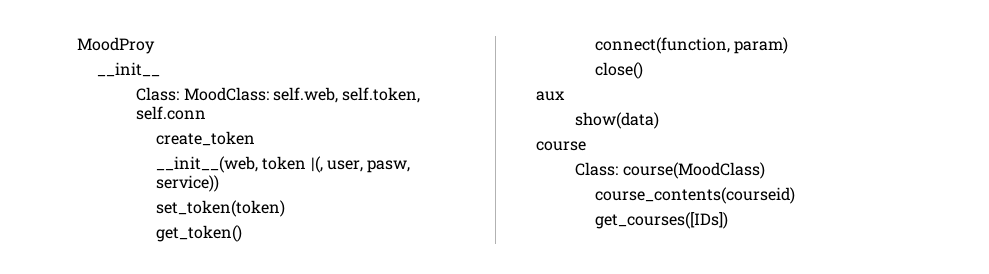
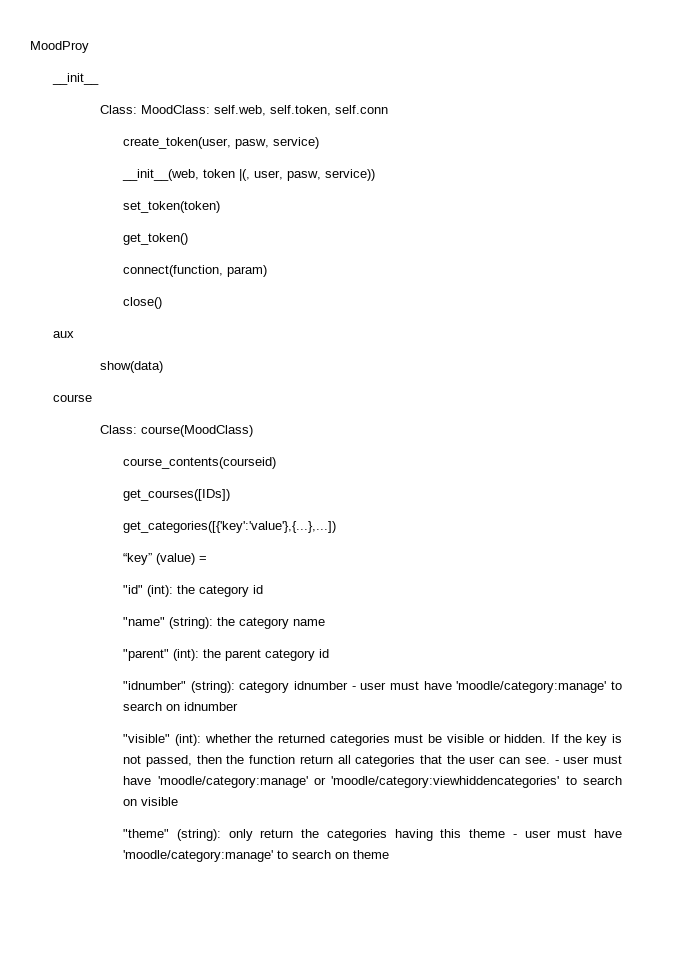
- create_token
+ create_token(user, pasw, service)
+ get_categories([{'key':'value'},{...},...])
+ “key” (value) =
+ "id" (int): the category id
+ "name" (string): the category name
+ "parent" (int): the parent category id
+ "idnumber" (string): category idnumber - user must have 'moodle/category:manage' to search on idnumber
+ "visible" (int): whether the returned categories must be visible or hidden. If the key is not passed, then the function return all categories that the user can see. - user must have 'moodle/category:manage' or 'moodle/category:viewhiddencategories' to search on visible
+ "theme" (string): only return the categories having this theme - user must have 'moodle/category:manage' to search on theme

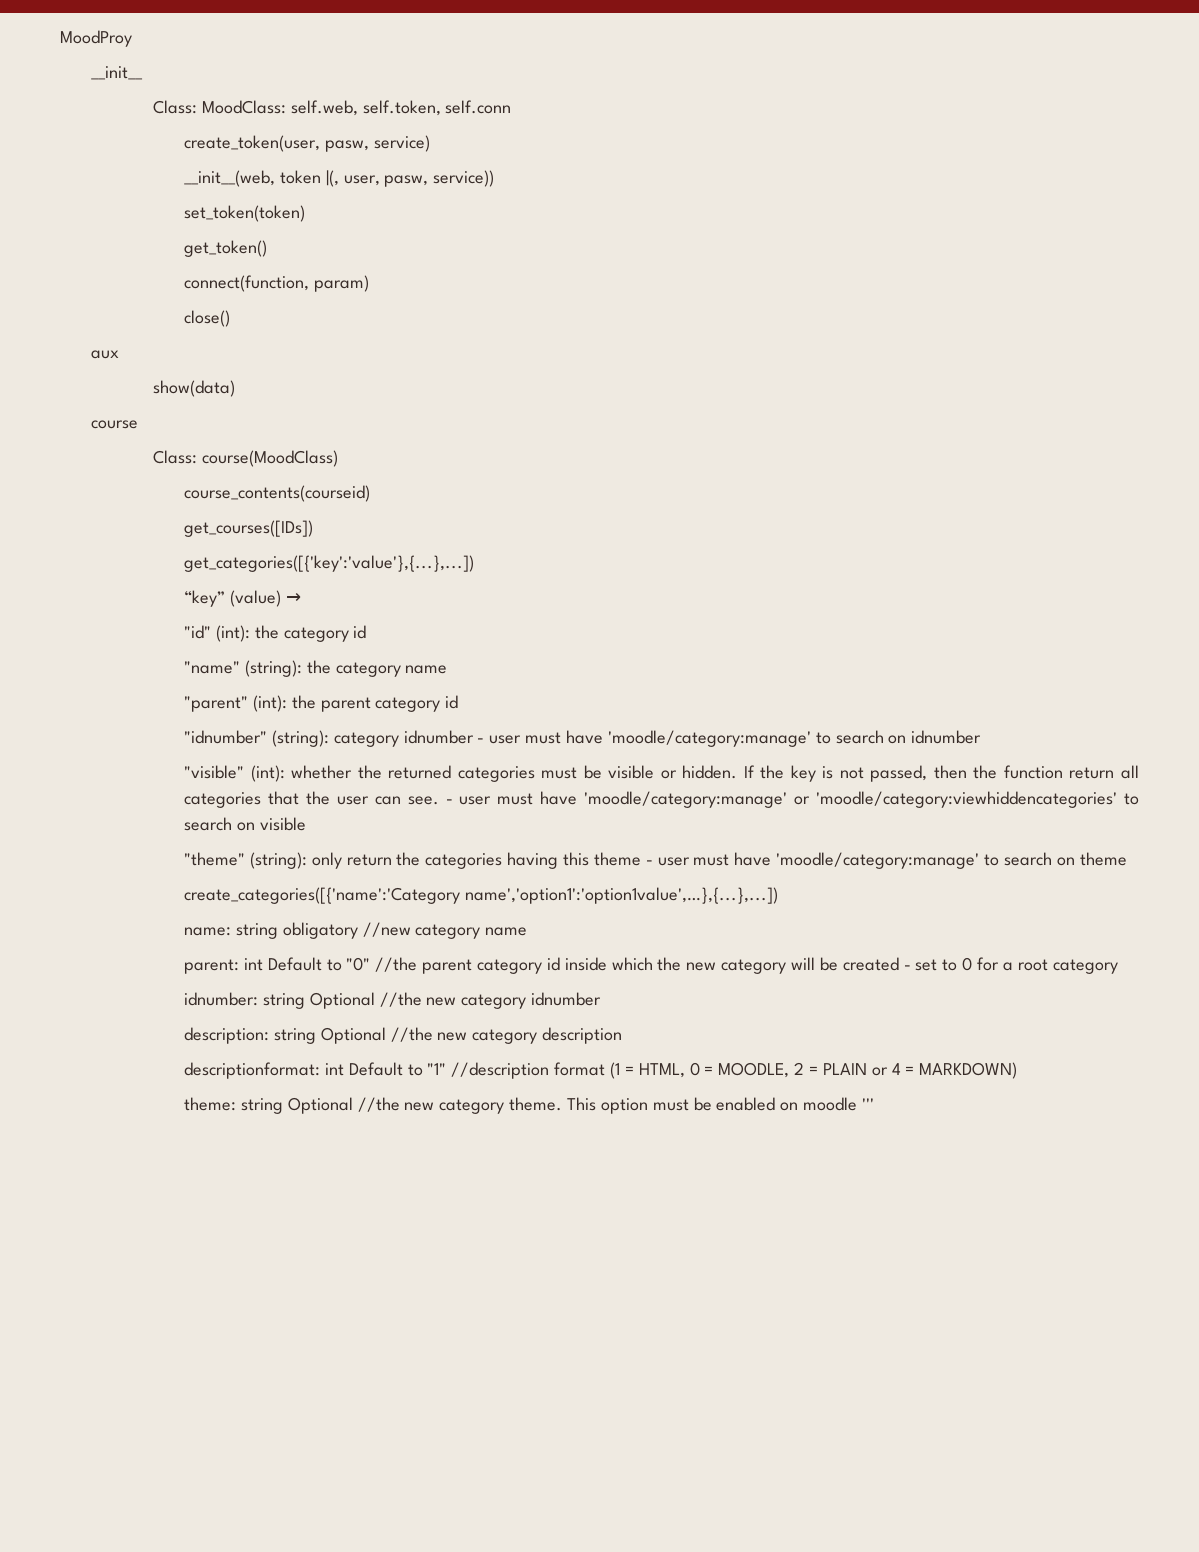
- “key” (value) =
+ “key” (value) →
+ create_categories([{'name':'Category name','option1':'option1value',…},{...},...])
+ name: string obligatory //new category name
+ parent: int Default to "0" //the parent category id inside which the new category will be created - set to 0 for a root category
+ idnumber: string Optional //the new category idnumber
+ description: string Optional //the new category description
+ descriptionformat: int Default to "1" //description format (1 = HTML, 0 = MOODLE, 2 = PLAIN or 4 = MARKDOWN)
+ theme: string Optional //the new category theme. This option must be enabled on moodle '''

